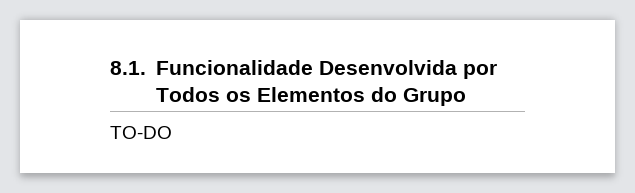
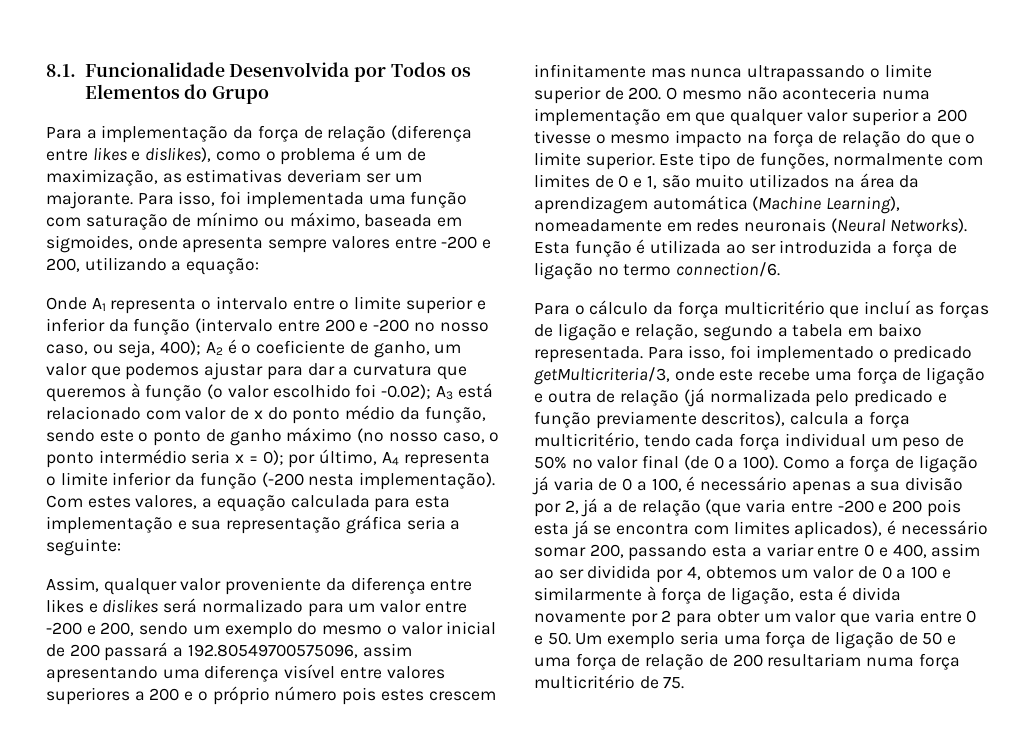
- TO-DO
+ Para a implementação da força de relação (diferença entre likes e dislikes), como o problema é um de maximização, as estimativas deveriam ser um majorante. Para isso, foi implementada uma função com saturação de mínimo ou máximo, baseada em sigmoides, onde apresenta sempre valores entre -200 e 200, utilizando a equação:
+ Onde A1 representa o intervalo entre o limite superior e inferior da função (intervalo entre 200 e -200 no nosso caso, ou seja, 400); A2 é o coeficiente de ganho, um valor que podemos ajustar para dar a curvatura que queremos à função (o valor escolhido foi -0.02); A3 está relacionado com valor de x do ponto médio da função, sendo este o ponto de ganho máximo (no nosso caso, o ponto intermédio seria x = 0); por último, A4 representa o limite inferior da função (-200 nesta implementação). Com estes valores, a equação calculada para esta implementação e sua representação gráfica seria a seguinte:
+ Assim, qualquer valor proveniente da diferença entre likes e dislikes será normalizado para um valor entre -200 e 200, sendo um exemplo do mesmo o valor inicial de 200 passará a 192.80549700575096, assim apresentando uma diferença visível entre valores superiores a 200 e o próprio número pois estes crescem infinitamente mas nunca ultrapassando o limite superior de 200. O mesmo não aconteceria numa implementação em que qualquer valor superior a 200 tivesse o mesmo impacto na força de relação do que o limite superior. Este tipo de funções, normalmente com limites de 0 e 1, são muito utilizados na área da aprendizagem automática (Machine Learning), nomeadamente em redes neuronais (Neural Networks). Esta função é utilizada ao ser introduzida a força de ligação no termo connection/6.
+ Para o cálculo da força multicritério que incluí as forças de ligação e relação, segundo a tabela em baixo representada. Para isso, foi implementado o predicado getMulticriteria/3, onde este recebe uma força de ligação e outra de relação (já normalizada pelo predicado e função previamente descritos), calcula a força multicritério, tendo cada força individual um peso de 50% no valor final (de 0 a 100). Como a força de ligação já varia de 0 a 100, é necessário apenas a sua divisão por 2, já a de relação (que varia entre -200 e 200 pois esta já se encontra com limites aplicados), é necessário somar 200, passando esta a variar entre 0 e 400, assim ao ser dividida por 4, obtemos um valor de 0 a 100 e similarmente à força de ligação, esta é divida novamente por 2 para obter um valor que varia entre 0 e 50. Um exemplo seria uma força de ligação de 50 e uma força de relação de 200 resultariam numa força multicritério de 75.

